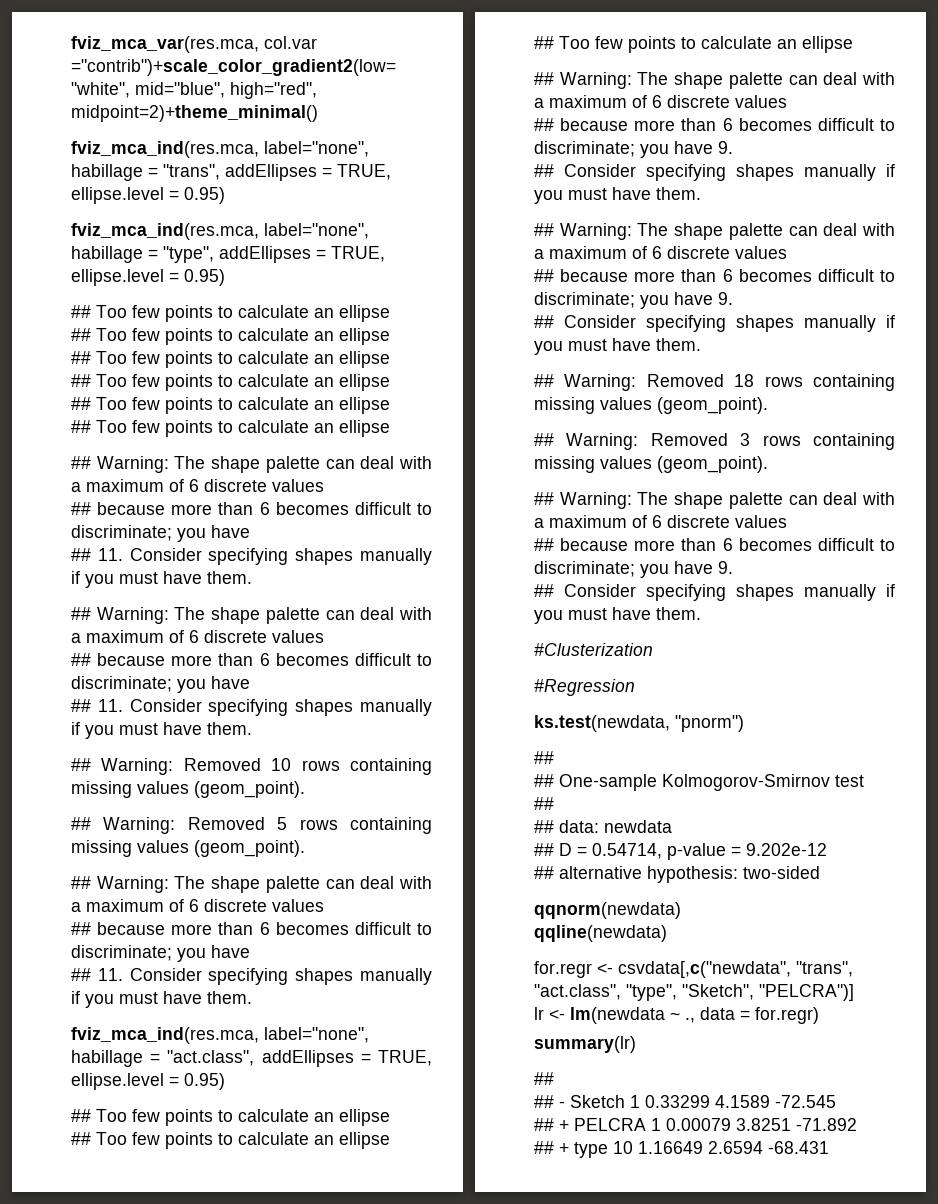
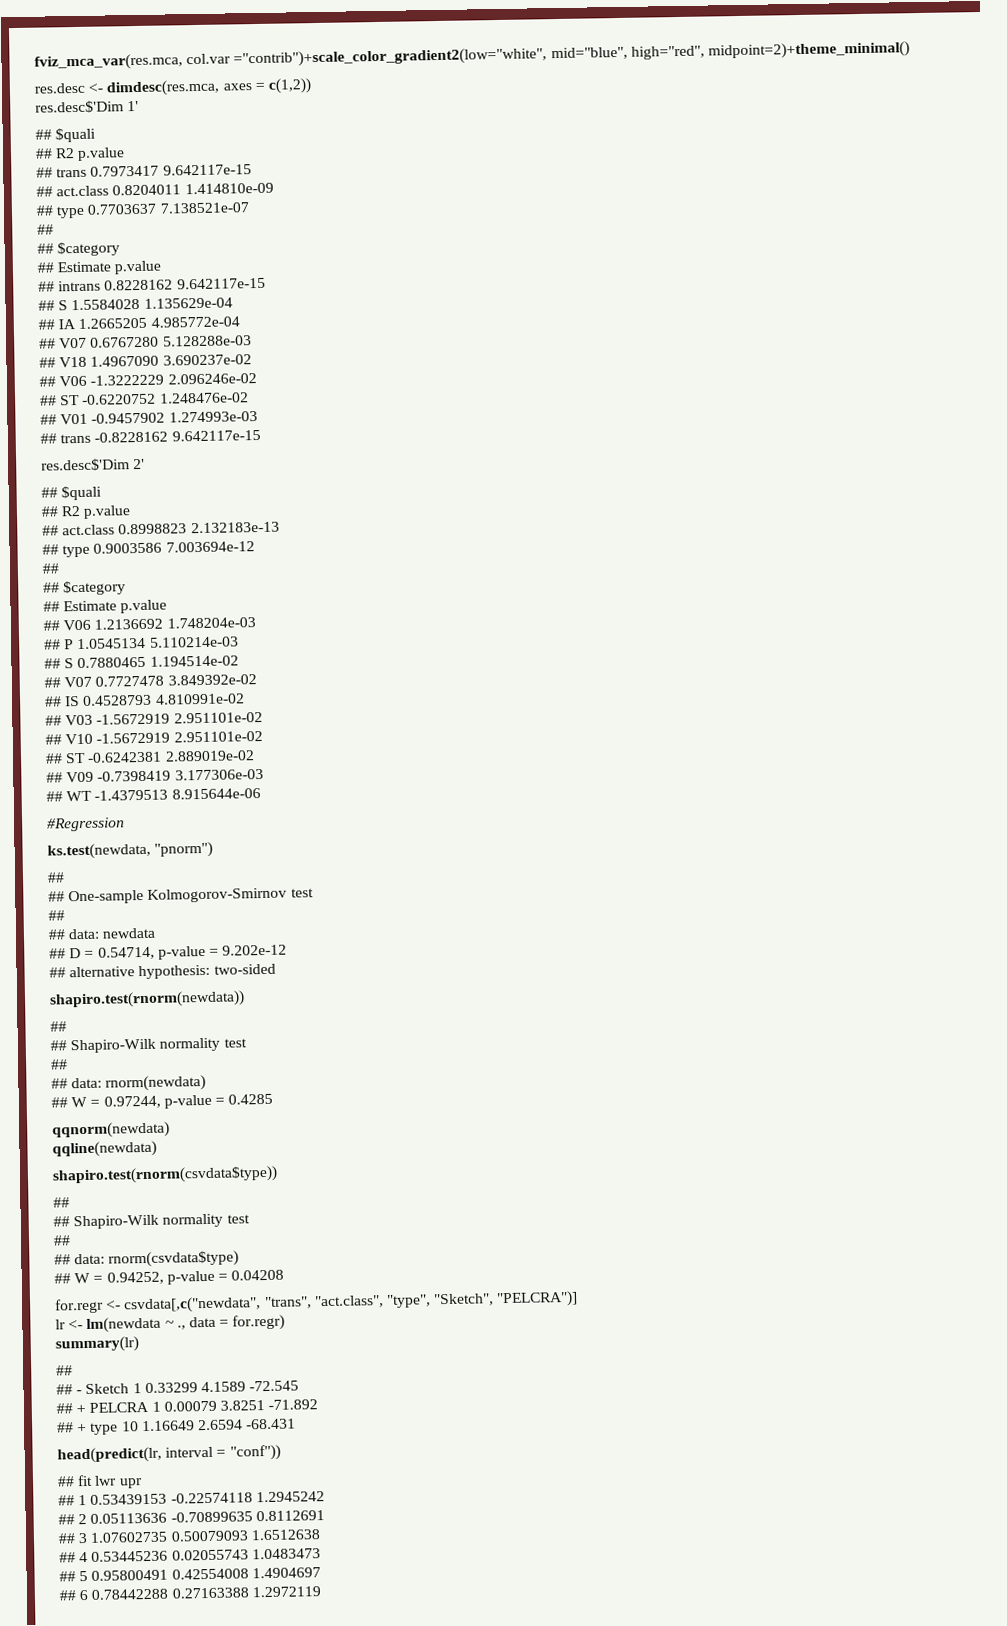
- fviz_mca_ind(res.mca, label="none", habillage = "trans", addEllipses = TRUE, ellipse.level = 0.95)
- fviz_mca_ind(res.mca, label="none", habillage = "type", addEllipses = TRUE, ellipse.level = 0.95)
- ## Too few points to calculate an ellipse
- ## Too few points to calculate an ellipse
- ## Too few points to calculate an ellipse
- ## Too few points to calculate an ellipse
- ## Too few points to calculate an ellipse
- ## Too few points to calculate an ellipse
- ## Warning: The shape palette can deal with a maximum of 6 discrete values
- ## because more than 6 becomes difficult to discriminate; you have
- ## 11. Consider specifying shapes manually if you must have them.
- ## Warning: The shape palette can deal with a maximum of 6 discrete values
- ## because more than 6 becomes difficult to discriminate; you have
- ## 11. Consider specifying shapes manually if you must have them.
- ## Warning: Removed 10 rows containing missing values (geom_point).
- ## Warning: Removed 5 rows containing missing values (geom_point).
- ## Warning: The shape palette can deal with a maximum of 6 discrete values
- ## because more than 6 becomes difficult to discriminate; you have
- ## 11. Consider specifying shapes manually if you must have them.
- fviz_mca_ind(res.mca, label="none", habillage = "act.class", addEllipses = TRUE, ellipse.level = 0.95)
- ## Too few points to calculate an ellipse
- ## Too few points to calculate an ellipse
- ## Too few points to calculate an ellipse
- ## Warning: The shape palette can deal with a maximum of 6 discrete values
- ## because more than 6 becomes difficult to discriminate; you have 9.
- ## Consider specifying shapes manually if you must have them.
- ## Warning: The shape palette can deal with a maximum of 6 discrete values
- ## because more than 6 becomes difficult to discriminate; you have 9.
- ## Consider specifying shapes manually if you must have them.
- ## Warning: Removed 18 rows containing missing values (geom_point).
- ## Warning: Removed 3 rows containing missing values (geom_point).
- ## Warning: The shape palette can deal with a maximum of 6 discrete values
- ## because more than 6 becomes difficult to discriminate; you have 9.
- ## Consider specifying shapes manually if you must have them.
- #Clusterization
+ res.desc <- dimdesc(res.mca, axes = c(1,2))
+ res.desc$'Dim 1'
+ ## $quali
+ ## R2 p.value
+ ## trans 0.7973417 9.642117e-15
+ ## act.class 0.8204011 1.414810e-09
+ ## type 0.7703637 7.138521e-07
+ ##
+ ## $category
+ ## Estimate p.value
+ ## intrans 0.8228162 9.642117e-15
+ ## S 1.5584028 1.135629e-04
+ ## IA 1.2665205 4.985772e-04
+ ## V07 0.6767280 5.128288e-03
+ ## V18 1.4967090 3.690237e-02
+ ## V06 -1.3222229 2.096246e-02
+ ## ST -0.6220752 1.248476e-02
+ ## V01 -0.9457902 1.274993e-03
+ ## trans -0.8228162 9.642117e-15
+ res.desc$'Dim 2'
+ ## $quali
+ ## R2 p.value
+ ## act.class 0.8998823 2.132183e-13
+ ## type 0.9003586 7.003694e-12
+ ##
+ ## $category
+ ## Estimate p.value
+ ## V06 1.2136692 1.748204e-03
+ ## P 1.0545134 5.110214e-03
+ ## S 0.7880465 1.194514e-02
+ ## V07 0.7727478 3.849392e-02
+ ## IS 0.4528793 4.810991e-02
+ ## V03 -1.5672919 2.951101e-02
+ ## V10 -1.5672919 2.951101e-02
+ ## ST -0.6242381 2.889019e-02
+ ## V09 -0.7398419 3.177306e-03
+ ## WT -1.4379513 8.915644e-06
+ shapiro.test(rnorm(newdata))
+ ##
+ ## Shapiro-Wilk normality test
+ ##
+ ## data: rnorm(newdata)
+ ## W = 0.97244, p-value = 0.4285
  qqnorm(newdata)
  qqline(newdata)
+ shapiro.test(rnorm(csvdata$type))
+ ##
+ ## Shapiro-Wilk normality test
+ ##
+ ## data: rnorm(csvdata$type)
+ ## W = 0.94252, p-value = 0.04208
+ head(predict(lr, interval = "conf"))
+ ## fit lwr upr
+ ## 1 0.53439153 -0.22574118 1.2945242
+ ## 2 0.05113636 -0.70899635 0.8112691
+ ## 3 1.07602735 0.50079093 1.6512638
+ ## 4 0.53445236 0.02055743 1.0483473
+ ## 5 0.95800491 0.42554008 1.4904697
+ ## 6 0.78442288 0.27163388 1.2972119

